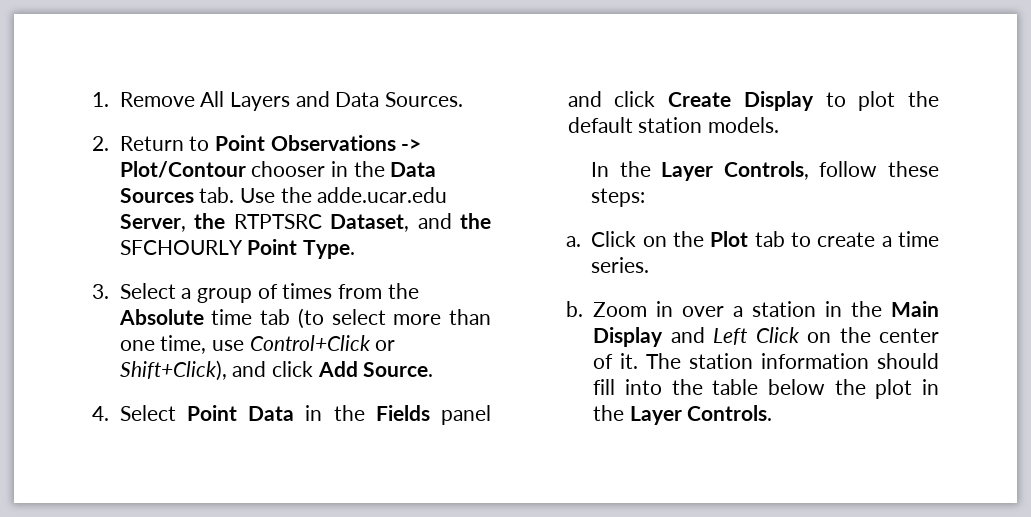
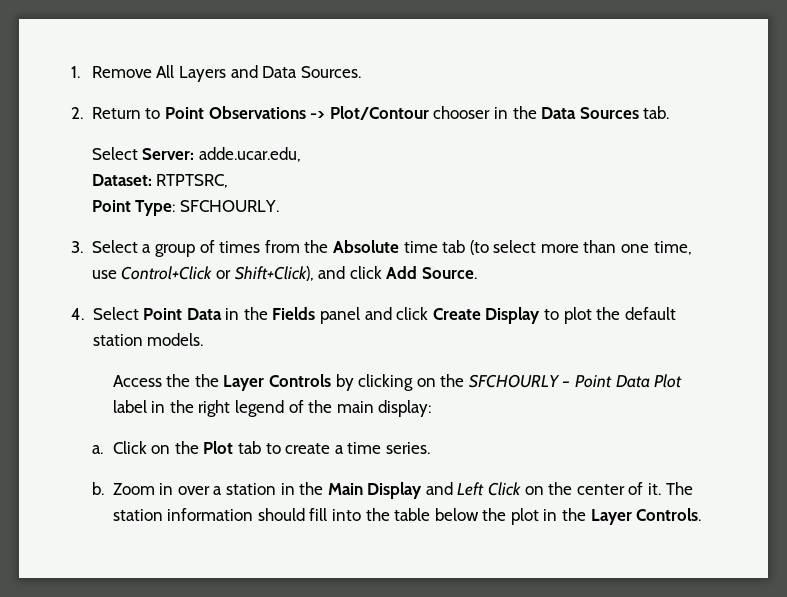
- 2. Return to Point Observations -> Plot/Contour chooser in the Data Sources tab. Use the adde.ucar.edu Server, the RTPTSRC Dataset, and the SFCHOURLY Point Type.
+ 2. Return to Point Observations -> Plot/Contour chooser in the Data Sources tab.
+ Select Server: adde.ucar.edu,
+ Dataset: RTPTSRC,
+ Point Type: SFCHOURLY.
- In the Layer Controls, follow these steps:
+ Access the the Layer Controls by clicking on the SFCHOURLY – Point Data Plot label in the right legend of the main display:

